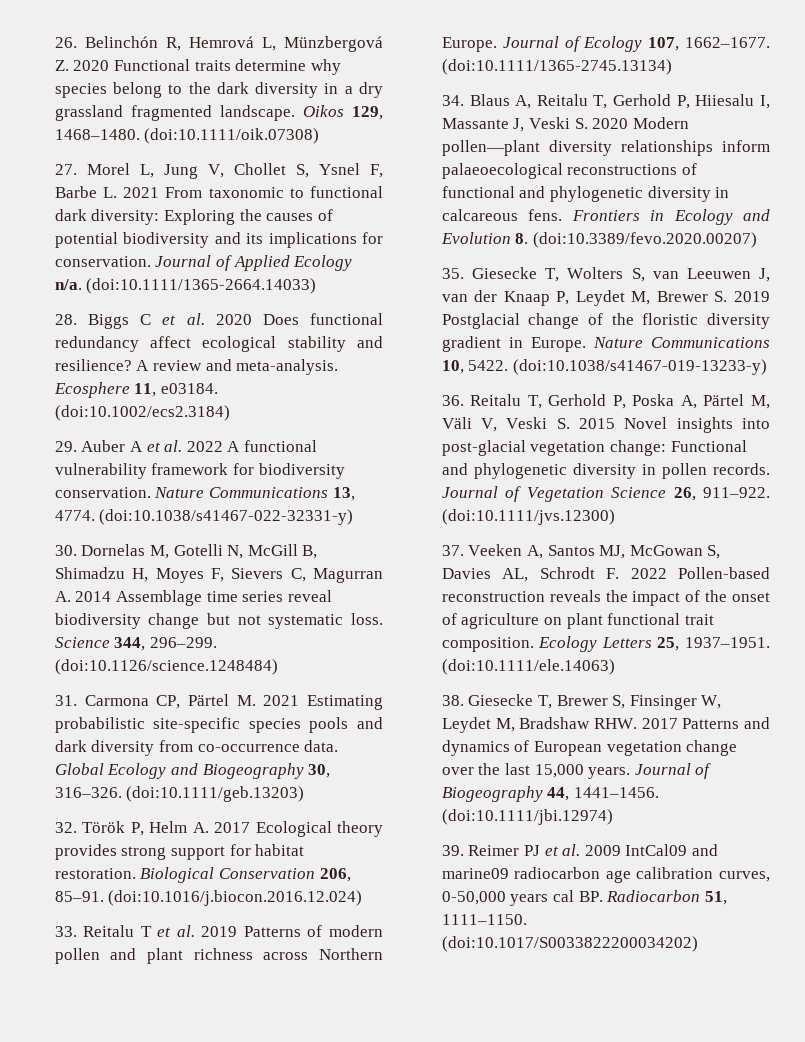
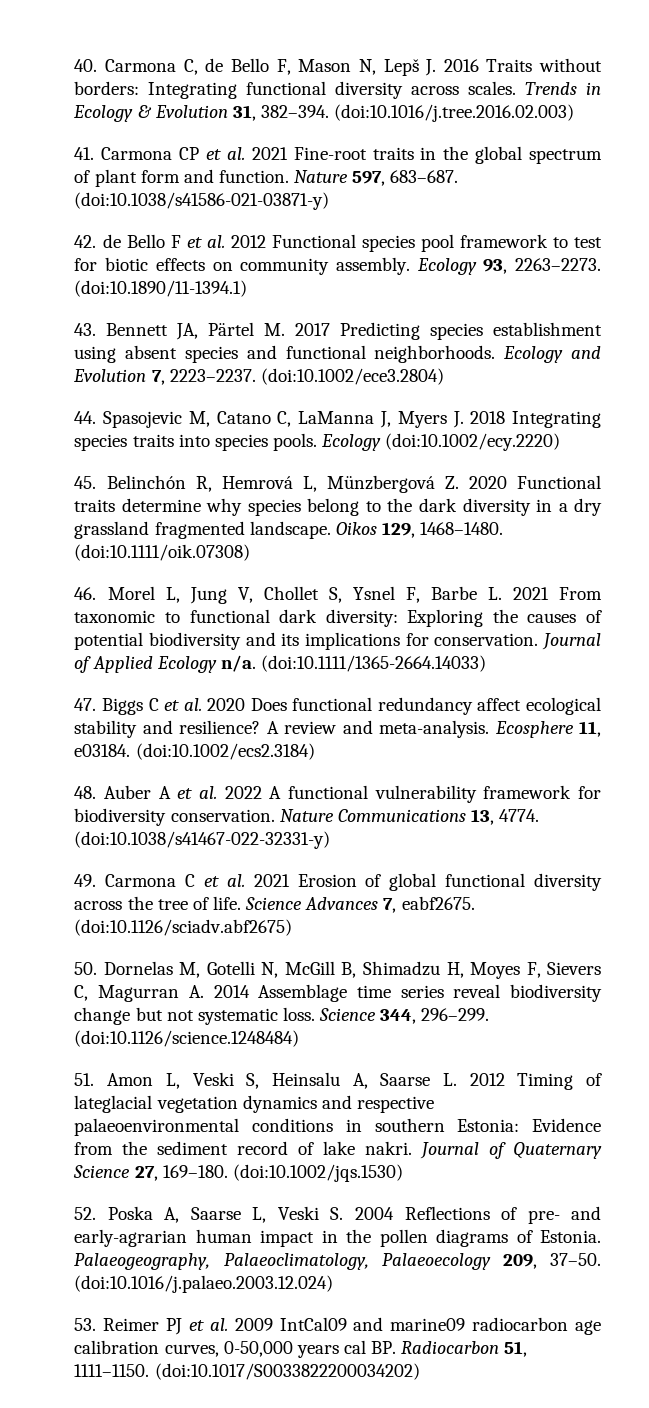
- 26. Belinchón R, Hemrová L, Münzbergová Z. 2020 Functional traits determine why species belong to the dark diversity in a dry grassland fragmented landscape.
+ 40. Carmona C, de Bello F, Mason N, Lepš J. 2016 Traits without borders: Integrating functional diversity across scales. Trends in Ecology & Evolution 31, 382–394. (doi:10.1016/j.tree.2016.02.003)
+ 41. Carmona CP et al. 2021 Fine-root traits in the global spectrum of plant form and function. Nature 597, 683–687. (doi:10.1038/s41586-021-03871-y)
+ 42. de Bello F et al. 2012 Functional species pool framework to test for biotic effects on community assembly. Ecology 93, 2263–2273. (doi:10.1890/11-1394.1)
+ 43. Bennett JA, Pärtel M. 2017 Predicting species establishment using absent species and functional neighborhoods. Ecology and Evolution 7, 2223–2237. (doi:10.1002/ece3.2804)
+ 44. Spasojevic M, Catano C, LaManna J, Myers J. 2018 Integrating species traits into species pools. Ecology (doi:10.1002/ecy.2220)
+ 45. Belinchón R, Hemrová L, Münzbergová Z. 2020 Functional traits determine why species belong to the dark diversity in a dry grassland fragmented landscape.
- 27. Morel L, Jung V, Chollet S, Ysnel F, Barbe L. 2021 From taxonomic to functional dark diversity: Exploring the causes of potential biodiversity and its implications for conservation.
+ 46. Morel L, Jung V, Chollet S, Ysnel F, Barbe L. 2021 From taxonomic to functional dark diversity: Exploring the causes of potential biodiversity and its implications for conservation.
- 28. Biggs C et al. 2020 Does functional redundancy affect ecological stability and resilience?
+ 47. Biggs C et al. 2020 Does functional redundancy affect ecological stability and resilience?
- 29. Auber A et al. 2022 A functional vulnerability framework for biodiversity conservation.
+ 48. Auber A et al. 2022 A functional vulnerability framework for biodiversity conservation.
- 30. Dornelas M, Gotelli N, McGill B, Shimadzu H, Moyes F, Sievers C, Magurran A. 2014 Assemblage time series reveal biodiversity change but not systematic loss.
+ 49. Carmona C et al. 2021 Erosion of global functional diversity across the tree of life. Science Advances 7, eabf2675. (doi:10.1126/sciadv.abf2675)
+ 50. Dornelas M, Gotelli N, McGill B, Shimadzu H, Moyes F, Sievers C, Magurran A. 2014 Assemblage time series reveal biodiversity change but not systematic loss.
- 31. Carmona CP, Pärtel M. 2021 Estimating probabilistic site-specific species pools and dark diversity from co-occurrence data. Global Ecology and Biogeography 30, 316–326. (doi:10.1111/geb.13203)
- 32. Török P, Helm A. 2017 Ecological theory provides strong support for habitat restoration. Biological Conservation 206, 85–91. (doi:10.1016/j.biocon.2016.12.024)
- 33. Reitalu T et al. 2019 Patterns of modern pollen and plant richness across Northern Europe. Journal of Ecology 107, 1662–1677. (doi:10.1111/1365-2745.13134)
- 34. Blaus A, Reitalu T, Gerhold P, Hiiesalu I, Massante J, Veski S. 2020 Modern pollen—plant diversity relationships inform palaeoecological reconstructions of functional and phylogenetic diversity in calcareous fens. Frontiers in Ecology and Evolution 8. (doi:10.3389/fevo.2020.00207)
- 35. Giesecke T, Wolters S, van Leeuwen J, van der Knaap P, Leydet M, Brewer S. 2019 Postglacial change of the floristic diversity gradient in Europe. Nature Communications 10, 5422. (doi:10.1038/s41467-019-13233-y)
- 36. Reitalu T, Gerhold P, Poska A, Pärtel M, Väli V, Veski S. 2015 Novel insights into post-glacial vegetation change: Functional and phylogenetic diversity in pollen records. Journal of Vegetation Science 26, 911–922. (doi:10.1111/jvs.12300)
- 37. Veeken A, Santos MJ, McGowan S, Davies AL, Schrodt F. 2022 Pollen-based reconstruction reveals the impact of the onset of agriculture on plant functional trait composition. Ecology Letters 25, 1937–1951. (doi:10.1111/ele.14063)
- 38. Giesecke T, Brewer S, Finsinger W, Leydet M, Bradshaw RHW. 2017 Patterns and dynamics of European vegetation change over the last 15,000 years. Journal of Biogeography 44, 1441–1456. (doi:10.1111/jbi.12974)
- 39. Reimer PJ et al. 2009 IntCal09 and marine09 radiocarbon age calibration curves, 0-50,000 years cal BP. Radiocarbon 51, 1111–1150.
+ 51. Amon L, Veski S, Heinsalu A, Saarse L. 2012 Timing of lateglacial vegetation dynamics and respective palaeoenvironmental conditions in southern Estonia: Evidence from the sediment record of lake nakri. Journal of Quaternary Science 27, 169–180. (doi:10.1002/jqs.1530)
+ 52. Poska A, Saarse L, Veski S. 2004 Reflections of pre- and early-agrarian human impact in the pollen diagrams of Estonia. Palaeogeography, Palaeoclimatology, Palaeoecology 209, 37–50. (doi:10.1016/j.palaeo.2003.12.024)
+ 53. Reimer PJ et al. 2009 IntCal09 and marine09 radiocarbon age calibration curves, 0-50,000 years cal BP. Radiocarbon 51, 1111–1150.

